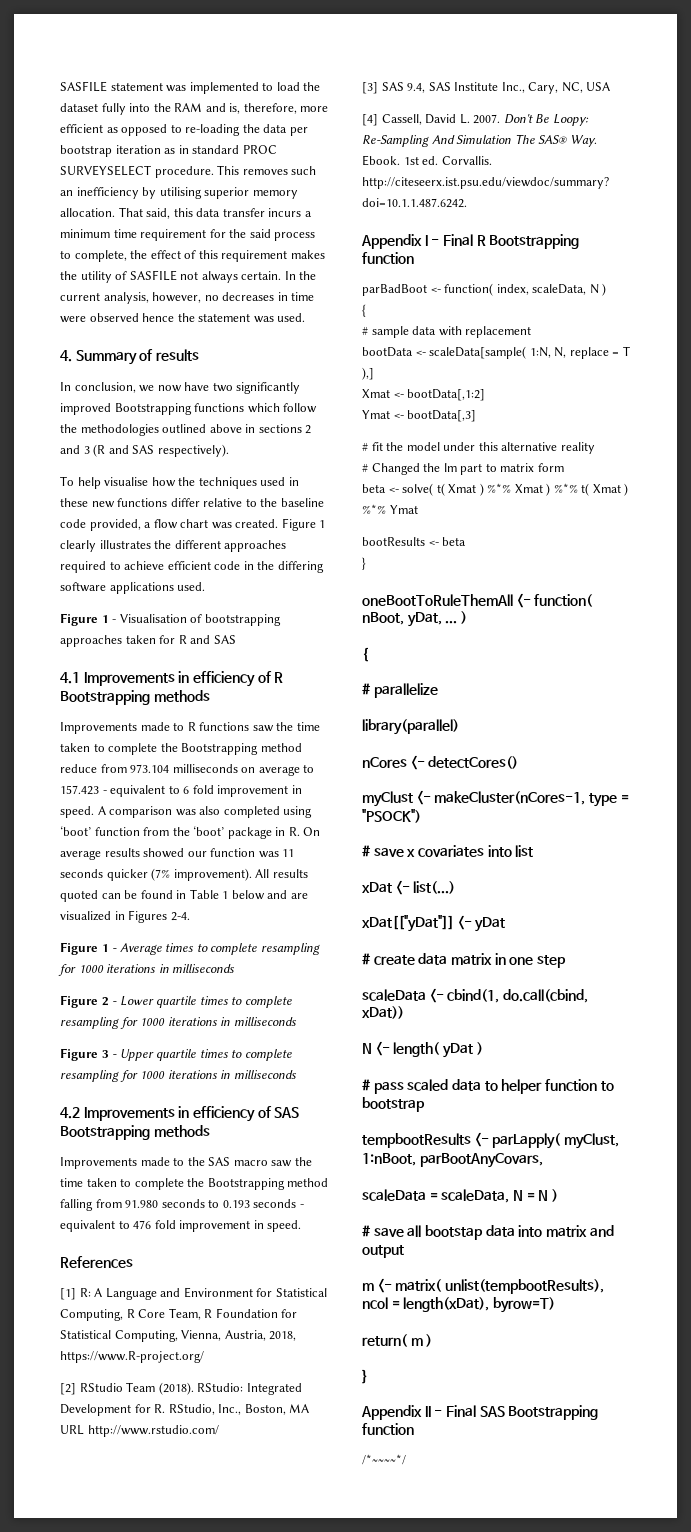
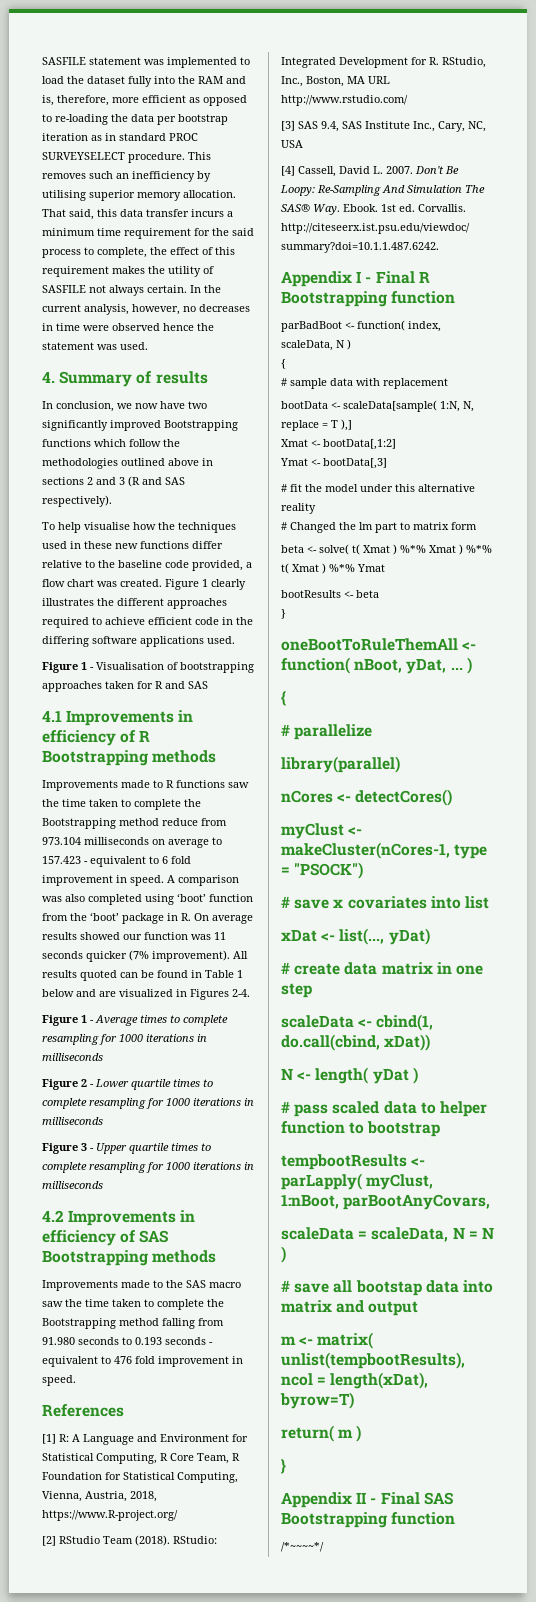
- xDat <- list(...)
- xDat[["yDat"]] <- yDat
+ xDat <- list(..., yDat)

